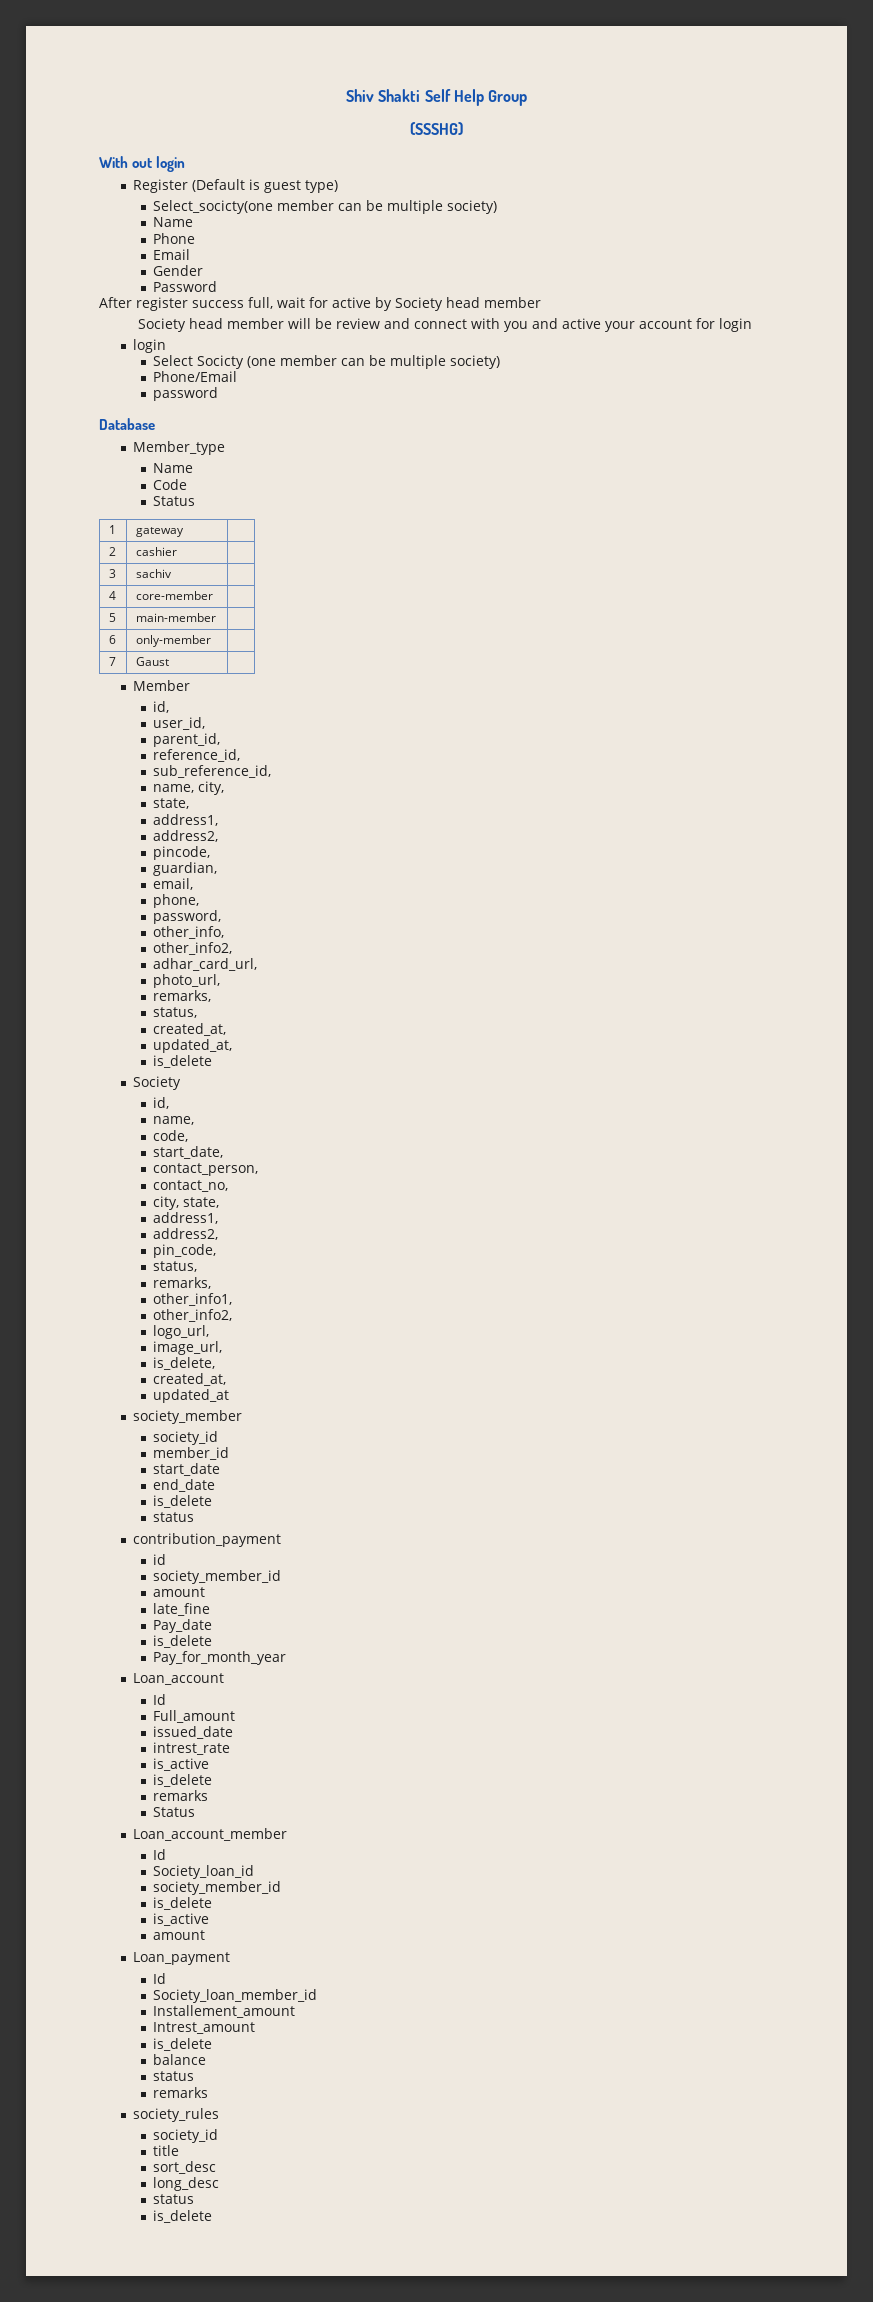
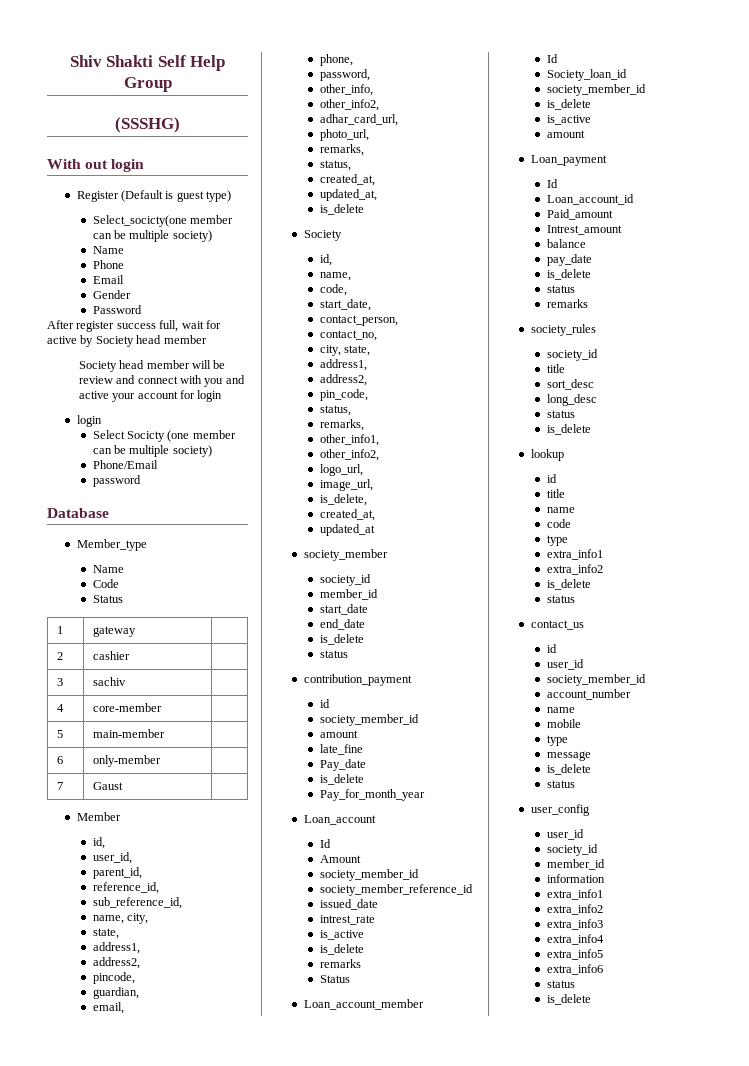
- Full_amount
+ Amount
+ society_member_id
+ society_member_reference_id
- Society_loan_member_id
- Installement_amount
+ Loan_account_id
+ Paid_amount
  Intrest_amount
+ balance
+ pay_date
  is_delete
- balance
+ lookup
+ id
+ title
+ name
+ code
+ type
+ extra_info1
+ extra_info2
+ is_delete
+ status
+ contact_us
+ id
+ user_id
+ society_member_id
+ account_number
+ name
+ mobile
+ type
+ message
+ is_delete
+ status
+ user_config
+ user_id
+ society_id
+ member_id
+ information
+ extra_info1
+ extra_info2
+ extra_info3
+ extra_info4
+ extra_info5
+ extra_info6
+ status
+ is_delete

